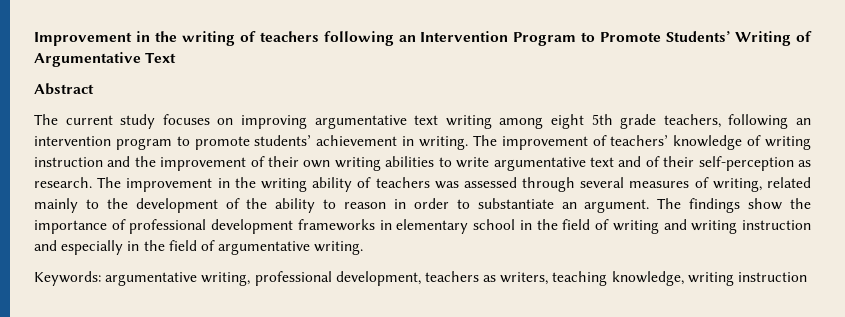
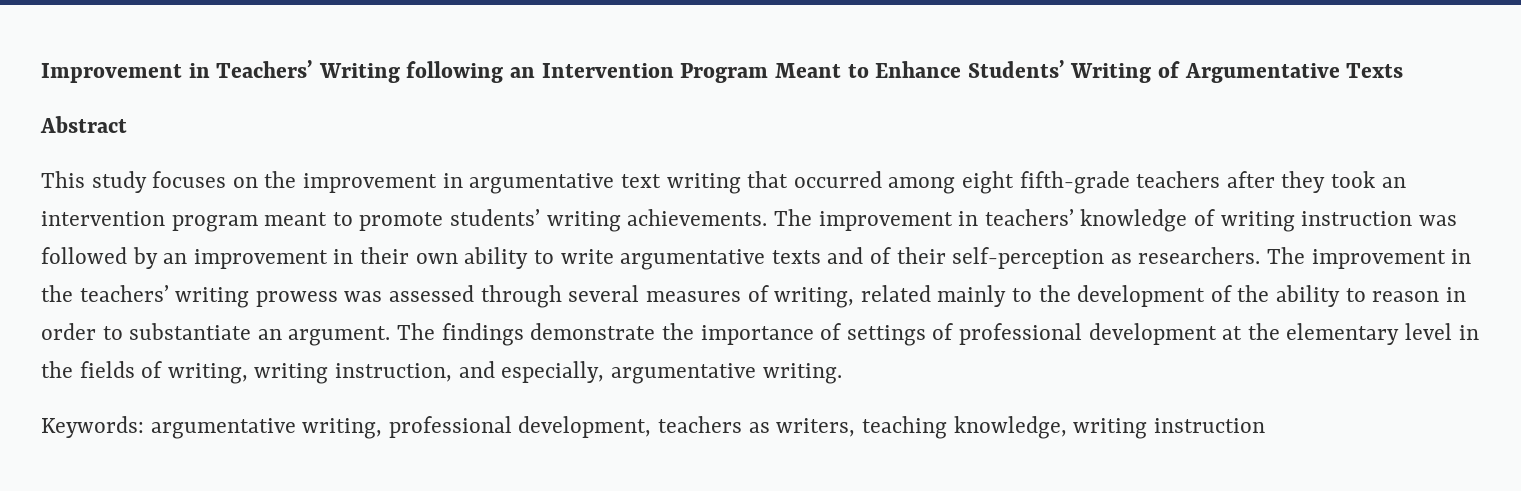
- Improvement in the writing of teachers following an Intervention Program to Promote Students’ Writing of Argumentative Text
+ Improvement in Teachers’ Writing following an Intervention Program Meant to Enhance Students’ Writing of Argumentative Texts
- The current study focuses on improving argumentative text writing among eight 5th grade teachers, following an intervention program to promote students’ achievement in writing. The improvement of teachers’ knowledge of writing instruction and the improvement of their own writing abilities to write argumentative text and of their self-perception as research.
+ This study focuses on the improvement in argumentative text writing that occurred among eight fifth-grade teachers after they took an intervention program meant to promote students’ writing achievements. The improvement in teachers’ knowledge of writing instruction was followed by an improvement in their own ability to write argumentative texts and of their self-perception as researchers.
- The improvement in the writing ability of teachers was assessed through several measures of writing, related mainly to the development of the ability to reason in order to substantiate an argument.
+ The improvement in the teachers’ writing prowess was assessed through several measures of writing, related mainly to the development of the ability to reason in order to substantiate an argument.
- The findings show the importance of professional development frameworks in elementary school in the field of writing and writing instruction and especially in the field of argumentative writing.
+ The findings demonstrate the importance of settings of professional development at the elementary level in the fields of writing, writing instruction, and especially, argumentative writing.

